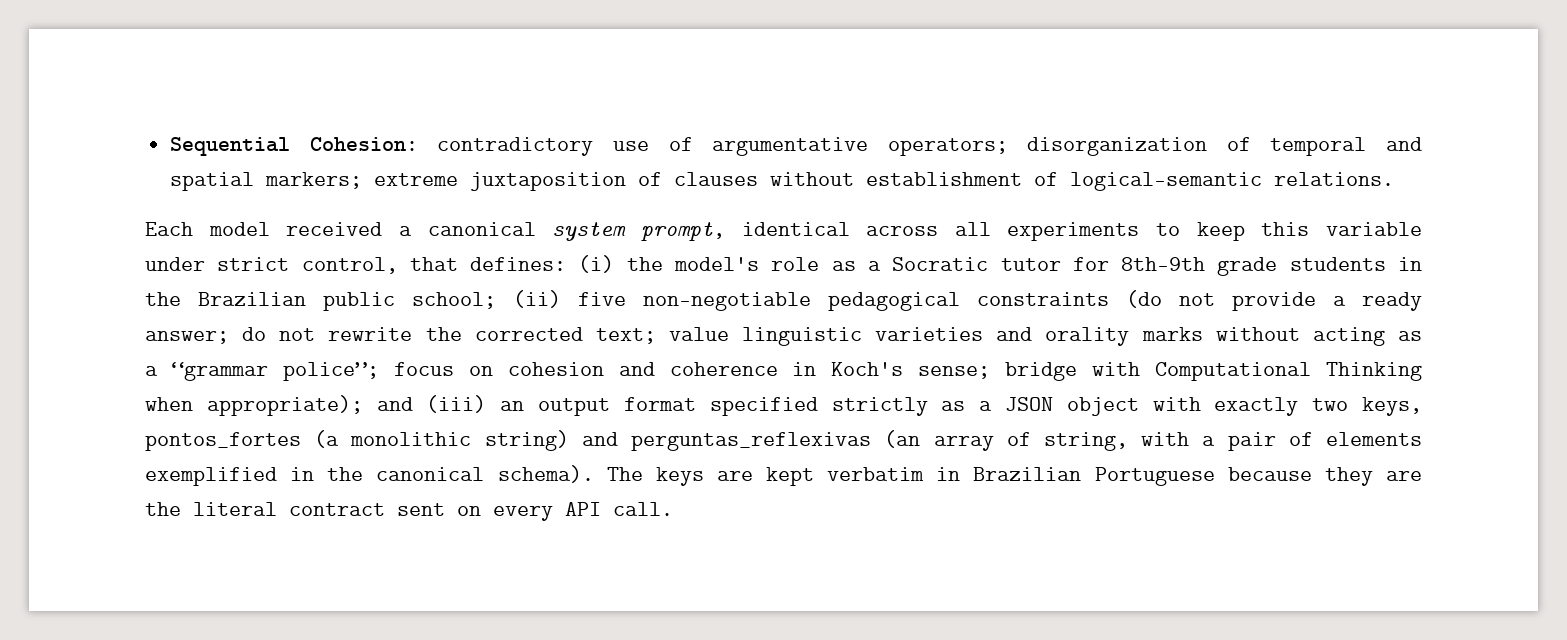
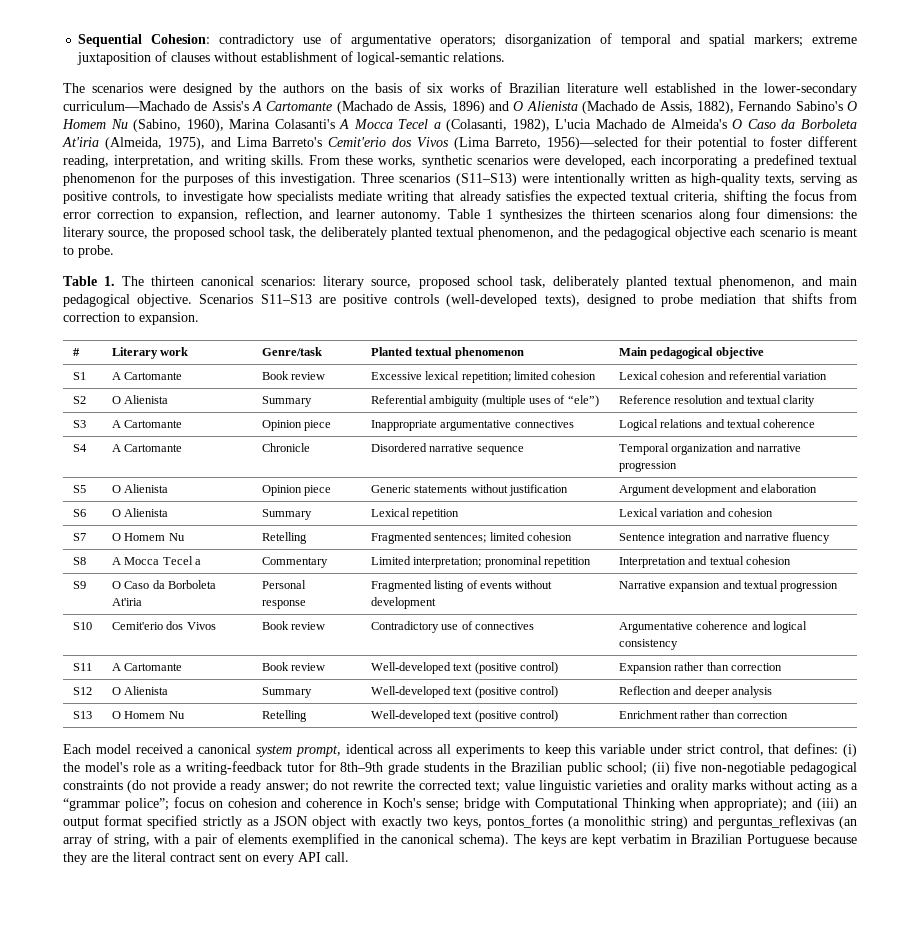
+ The scenarios were designed by the authors on the basis of six works of Brazilian literature well established in the lower-secondary curriculum—Machado de Assis's A Cartomante (Machado de Assis, 1896) and O Alienista (Machado de Assis, 1882), Fernando Sabino's O Homem Nu (Sabino, 1960), Marina Colasanti's A Mocca Tecel a (Colasanti, 1982), L'ucia Machado de Almeida's O Caso da Borboleta At'iria (Almeida, 1975), and Lima Barreto's Cemit'erio dos Vivos (Lima Barreto, 1956)—selected for their potential to foster different reading, interpretation, and writing skills. From these works, synthetic scenarios were developed, each incorporating a predefined textual phenomenon for the purposes of this investigation. Three scenarios (S11–S13) were intentionally written as high-quality texts, serving as positive controls, to investigate how specialists mediate writing that already satisfies the expected textual criteria, shifting the focus from error correction to expansion, reflection, and learner autonomy. Table 1 synthesizes the thirteen scenarios along four dimensions: the literary source, the proposed school task, the deliberately planted textual phenomenon, and the pedagogical objective each scenario is meant to probe.
+ Table 1. The thirteen canonical scenarios: literary source, proposed school task, deliberately planted textual phenomenon, and main pedagogical objective. Scenarios S11–S13 are positive controls (well-developed texts), designed to probe mediation that shifts from correction to expansion.
+ # | Literary work | Genre/task | Planted textual phenomenon | Main pedagogical objective
+ S1 | A Cartomante | Book review | Excessive lexical repetition; limited cohesion | Lexical cohesion and referential variation
+ S2 | O Alienista | Summary | Referential ambiguity (multiple uses of “ele”) | Reference resolution and textual clarity
+ S3 | A Cartomante | Opinion piece | Inappropriate argumentative connectives | Logical relations and textual coherence
+ S4 | A Cartomante | Chronicle | Disordered narrative sequence | Temporal organization and narrative progression
+ S5 | O Alienista | Opinion piece | Generic statements without justification | Argument development and elaboration
+ S6 | O Alienista | Summary | Lexical repetition | Lexical variation and cohesion
+ S7 | O Homem Nu | Retelling | Fragmented sentences; limited cohesion | Sentence integration and narrative fluency
+ S8 | A Mocca Tecel a | Commentary | Limited interpretation; pronominal repetition | Interpretation and textual cohesion
+ S9 | O Caso da Borboleta At'iria | Personal response | Fragmented listing of events without development | Narrative expansion and textual progression
+ S10 | Cemit'erio dos Vivos | Book review | Contradictory use of connectives | Argumentative coherence and logical consistency
+ S11 | A Cartomante | Book review | Well-developed text (positive control) | Expansion rather than correction
+ S12 | O Alienista | Summary | Well-developed text (positive control) | Reflection and deeper analysis
+ S13 | O Homem Nu | Retelling | Well-developed text (positive control) | Enrichment rather than correction
- (i) the model's role as a Socratic tutor for 8th–9th grade students in the Brazilian public school;
+ (i) the model's role as a writing-feedback tutor for 8th–9th grade students in the Brazilian public school;

